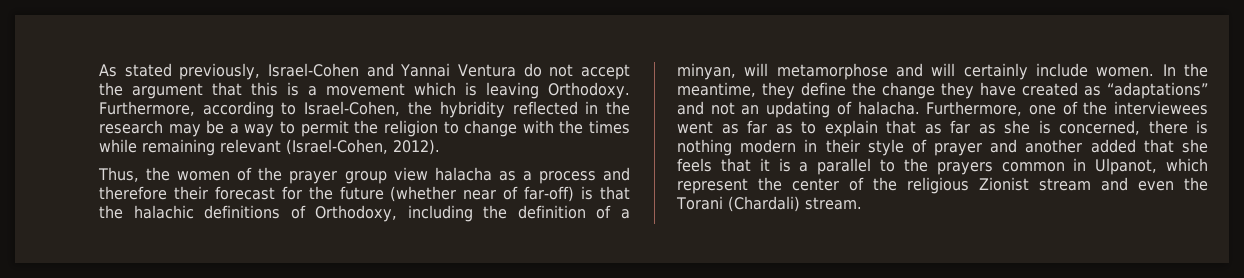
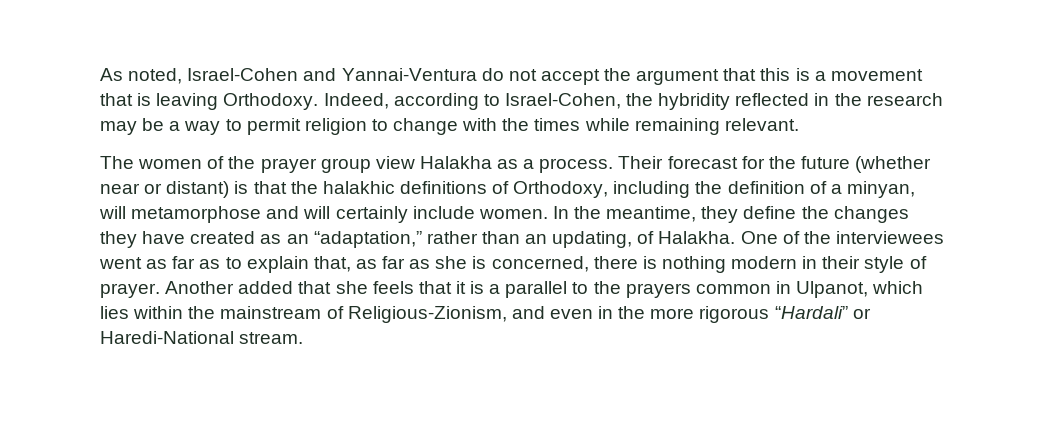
- As stated previously, Israel-Cohen and Yannai Ventura do not accept the argument that this is a movement which is leaving Orthodoxy.
+ As noted, Israel-Cohen and Yannai-Ventura do not accept the argument that this is a movement that is leaving Orthodoxy.
- Furthermore, according to Israel-Cohen, the hybridity reflected in the research may be a way to permit the religion to change with the times while remaining relevant (Israel-Cohen, 2012).
- Thus, the women of the prayer group view halacha as a process and therefore their forecast for the future (whether near of far-off) is that the halachic definitions of Orthodoxy, including the definition of a minyan, will metamorphose and will certainly include women.
+ Indeed, according to Israel-Cohen, the hybridity reflected in the research may be a way to permit religion to change with the times while remaining relevant.
+ The women of the prayer group view Halakha as a process. Their forecast for the future (whether near or distant) is that the halakhic definitions of Orthodoxy, including the definition of a minyan, will metamorphose and will certainly include women.
- In the meantime, they define the change they have created as “adaptations” and not an updating of halacha. Furthermore, one of the interviewees went as far as to explain that as far as she is concerned, there is nothing modern in their style of prayer and another added that she feels that it is a parallel to the prayers common in Ulpanot, which represent the center of the religious Zionist stream and even the Torani (Chardali) stream.
+ In the meantime, they define the changes they have created as an “adaptation,” rather than an updating, of Halakha. One of the interviewees went as far as to explain that, as far as she is concerned, there is nothing modern in their style of prayer. Another added that she feels that it is a parallel to the prayers common in Ulpanot, which lies within the mainstream of Religious-Zionism, and even in the more rigorous “Hardali” or Haredi-National stream.

